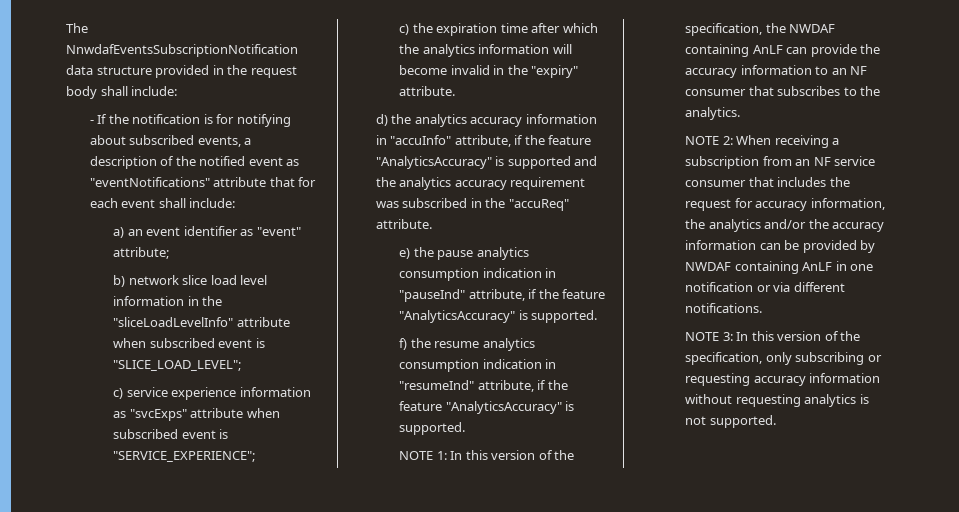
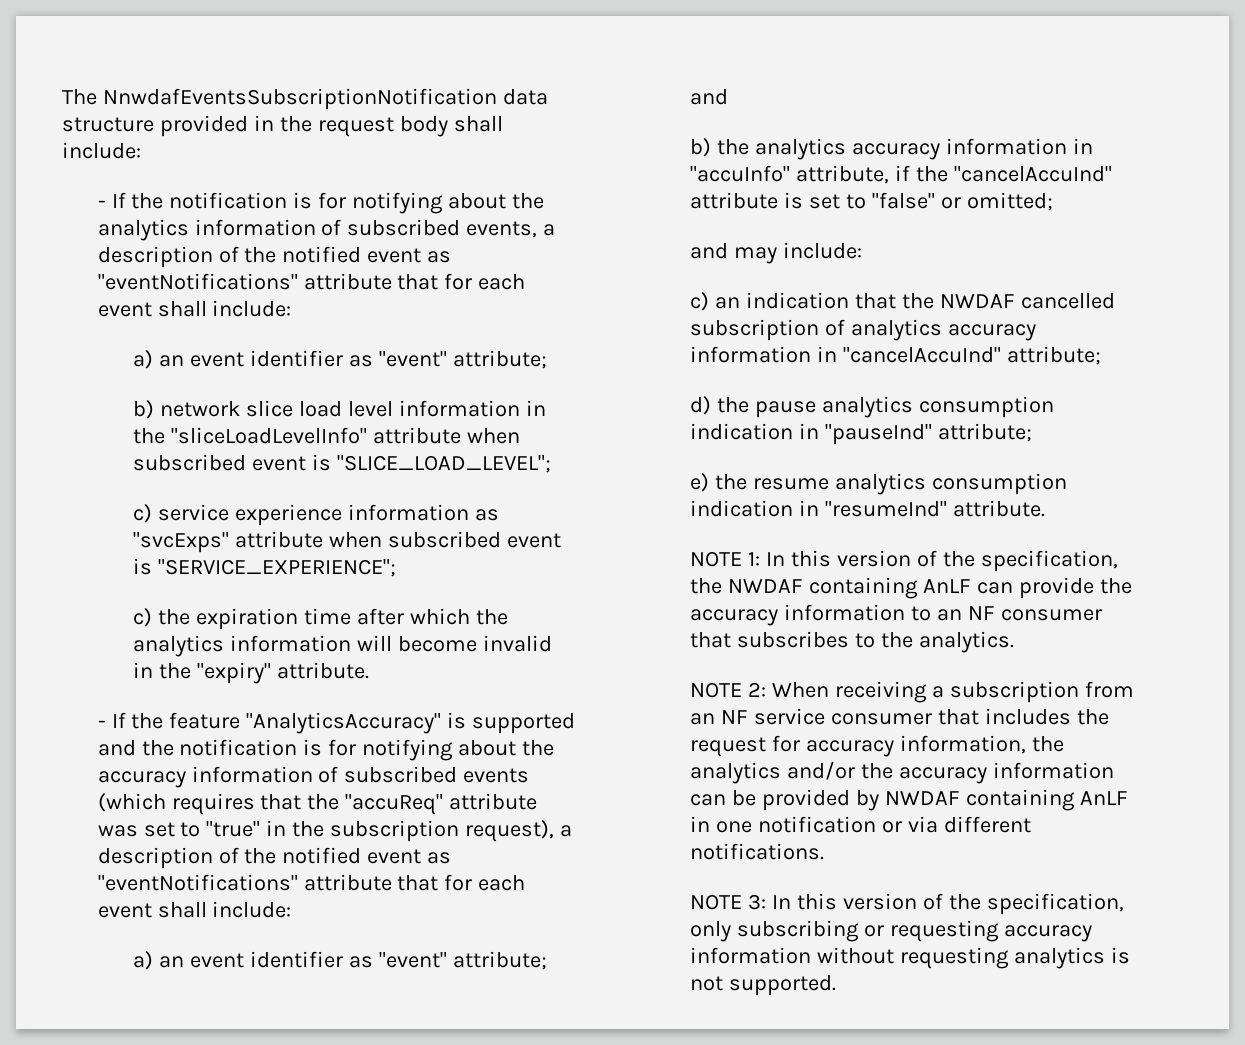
- - If the notification is for notifying about subscribed events, a description of the notified event as "eventNotifications" attribute that for each event shall include:
+ - If the notification is for notifying about the analytics information of subscribed events, a description of the notified event as "eventNotifications" attribute that for each event shall include:
- d) the analytics accuracy information in "accuInfo" attribute, if the feature "AnalyticsAccuracy" is supported and the analytics accuracy requirement was subscribed in the "accuReq" attribute.
- e) the pause analytics consumption indication in "pauseInd" attribute, if the feature "AnalyticsAccuracy" is supported.
- f) the resume analytics consumption indication in "resumeInd" attribute, if the feature "AnalyticsAccuracy" is supported.
+ - If the feature "AnalyticsAccuracy" is supported and the notification is for notifying about the accuracy information of subscribed events (which requires that the "accuReq" attribute was set to "true" in the subscription request), a description of the notified event as "eventNotifications" attribute that for each event shall include:
+ a) an event identifier as "event" attribute; and
+ b) the analytics accuracy information in "accuInfo" attribute, if the "cancelAccuInd" attribute is set to "false" or omitted;
+ and may include:
+ c) an indication that the NWDAF cancelled subscription of analytics accuracy information in "cancelAccuInd" attribute;
+ d) the pause analytics consumption indication in "pauseInd" attribute;
+ e) the resume analytics consumption indication in "resumeInd" attribute.

